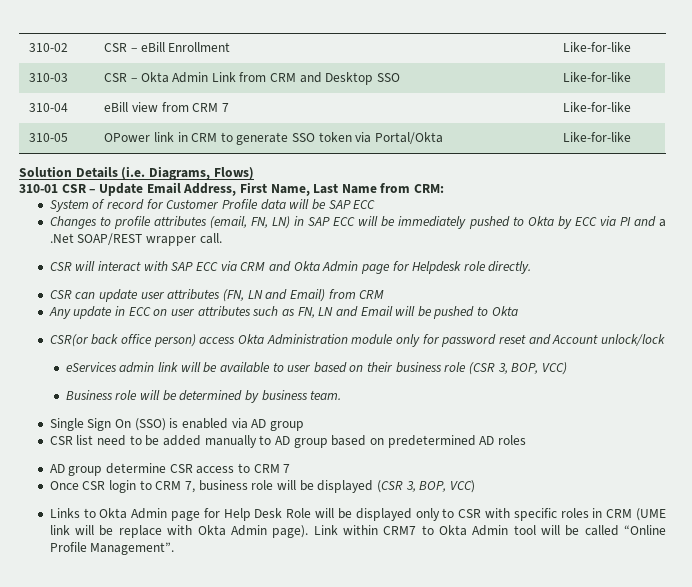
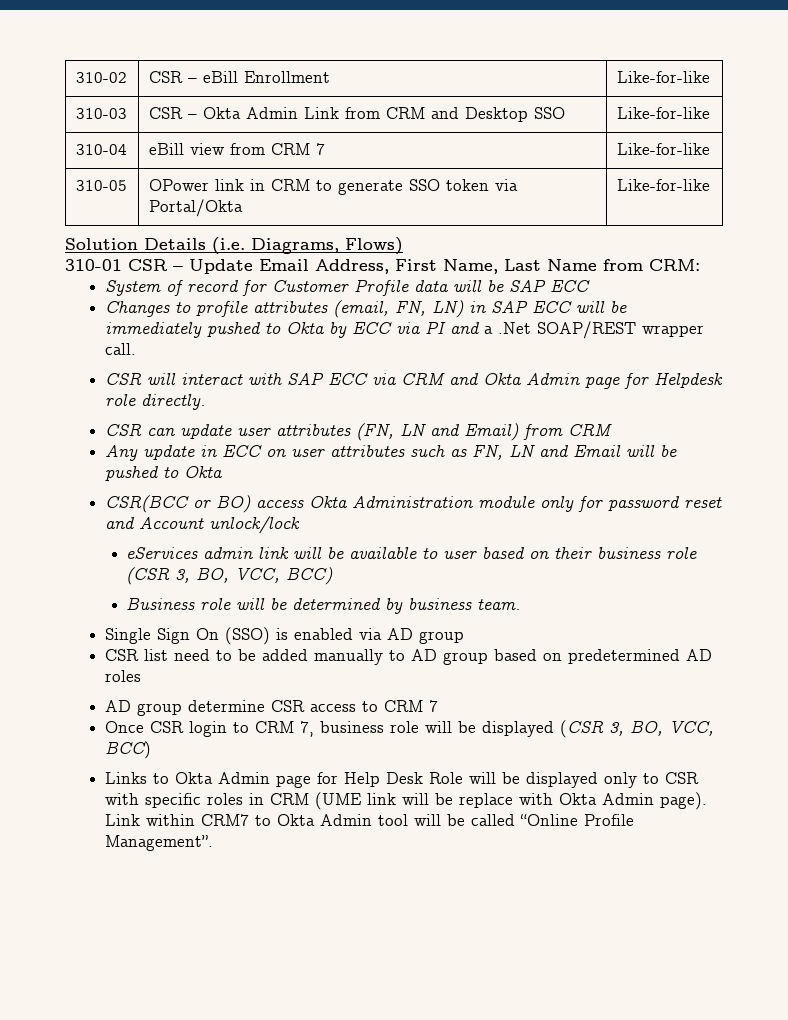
- CSR(or back office person) access Okta Administration module only for password reset and Account unlock/lock
+ CSR(BCC or BO) access Okta Administration module only for password reset and Account unlock/lock
- eServices admin link will be available to user based on their business role (CSR 3, BOP, VCC)
+ eServices admin link will be available to user based on their business role (CSR 3, BO, VCC, BCC)
- Once CSR login to CRM 7, business role will be displayed (CSR 3, BOP, VCC)
+ Once CSR login to CRM 7, business role will be displayed (CSR 3, BO, VCC, BCC)

